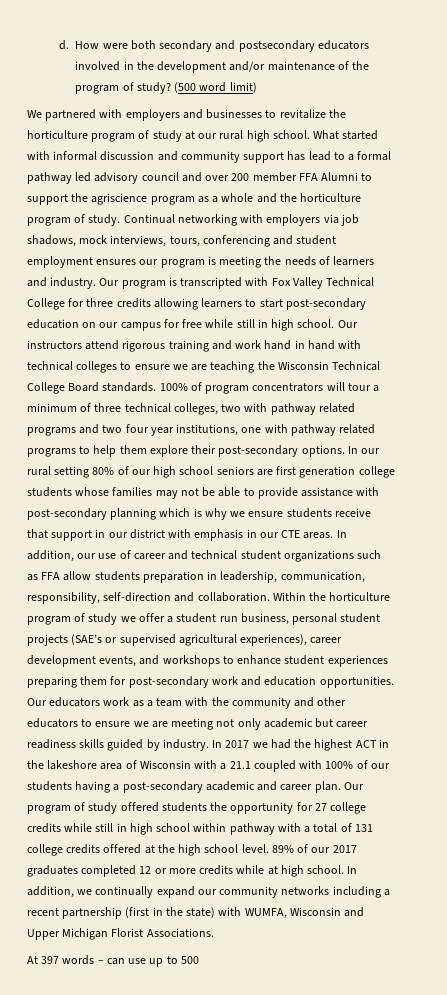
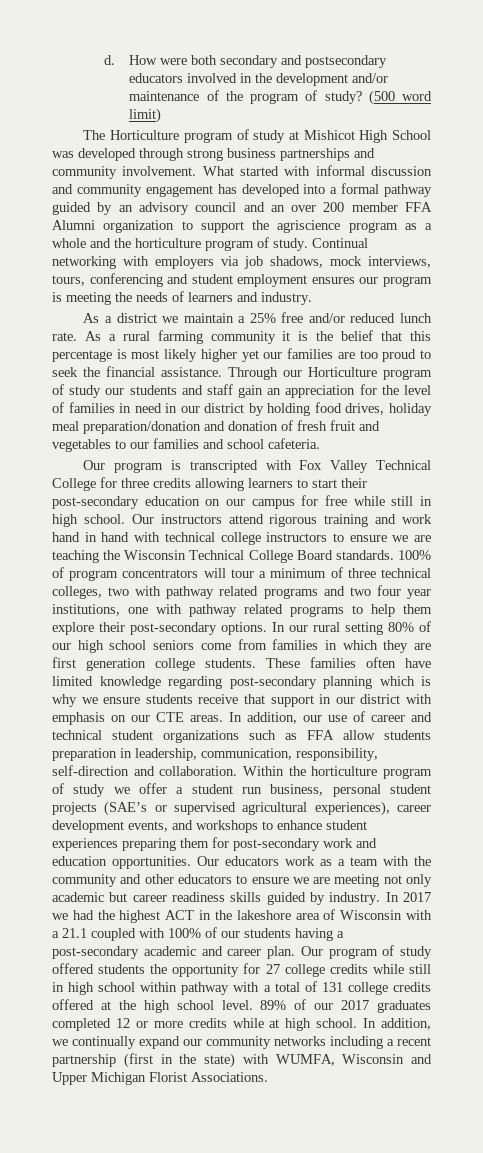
- We partnered with employers and businesses to revitalize the horticulture program of study at our rural high school.
+ The Horticulture program of study at Mishicot High School was developed through strong business partnerships and community involvement.
- What started with informal discussion and community support has lead to a formal pathway led advisory council and over 200 member FFA Alumni to support the agriscience program as a whole and the horticulture program of study.
+ What started with informal discussion and community engagement has developed into a formal pathway guided by an advisory council and an over 200 member FFA Alumni organization to support the agriscience program as a whole and the horticulture program of study.
- Continual networking with employers via job shadows, mock interviews, tours, conferencing and student employment ensures our program is meeting the needs of learners and industry. Our program is transcripted with Fox Valley Technical College for three credits allowing learners to start post-secondary education on our campus for free while still in high school.
+ Continual networking with employers via job shadows, mock interviews, tours, conferencing and student employment ensures our program is meeting the needs of learners and industry.
+ As a district we maintain a 25% free and/or reduced lunch rate. As a rural farming community it is the belief that this percentage is most likely higher yet our families are too proud to seek the financial assistance. Through our Horticulture program of study our students and staff gain an appreciation for the level of families in need in our district by holding food drives, holiday meal preparation/donation and donation of fresh fruit and vegetables to our families and school cafeteria.
+ Our program is transcripted with Fox Valley Technical College for three credits allowing learners to start their post-secondary education on our campus for free while still in high school.
- Our instructors attend rigorous training and work hand in hand with technical colleges to ensure we are teaching the Wisconsin Technical College Board standards.
+ Our instructors attend rigorous training and work hand in hand with technical college instructors to ensure we are teaching the Wisconsin Technical College Board standards.
- In our rural setting 80% of our high school seniors are first generation college students whose families may not be able to provide assistance with post-secondary planning which is why we ensure students receive that support in our district with emphasis in our CTE areas.
+ In our rural setting 80% of our high school seniors come from families in which they are first generation college students. These families often have limited knowledge regarding post-secondary planning which is why we ensure students receive that support in our district with emphasis on our CTE areas.
- At 397 words – can use up to 500

